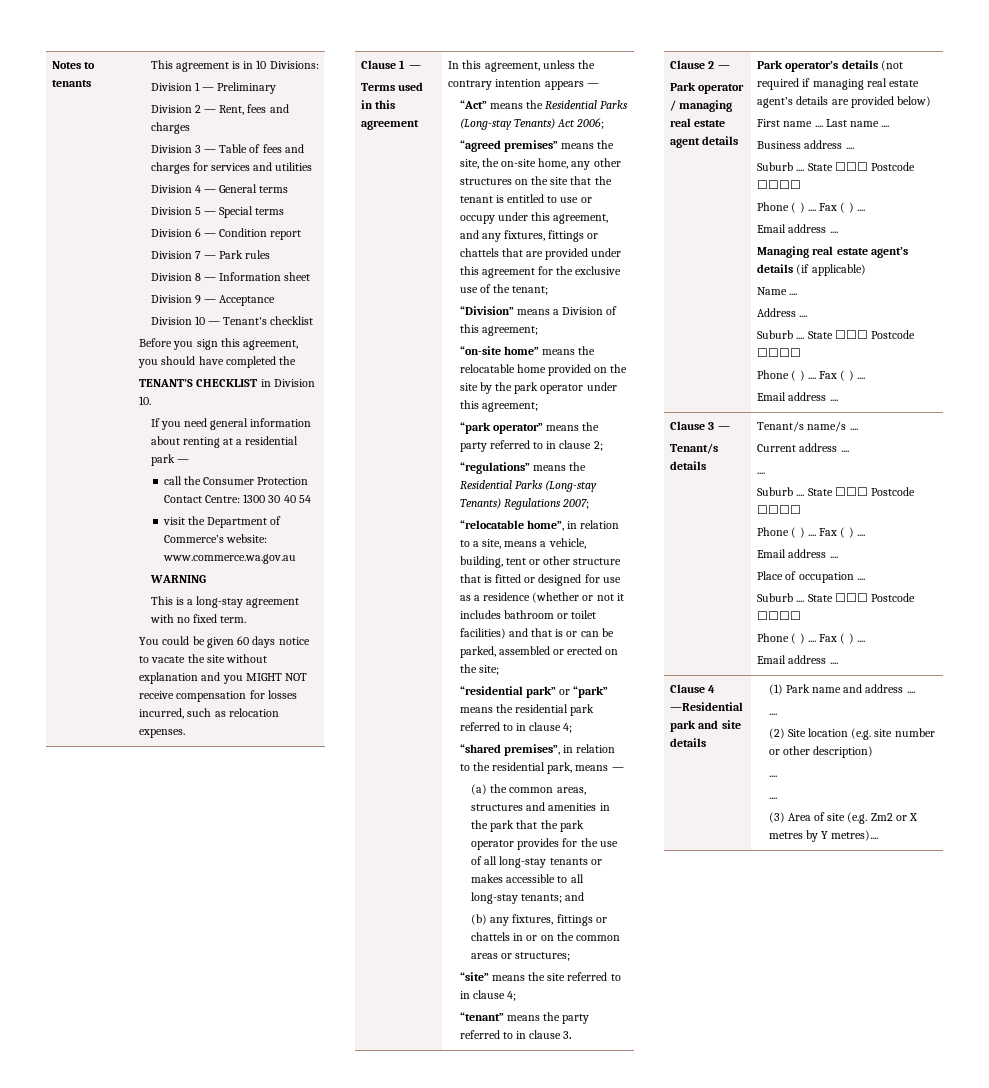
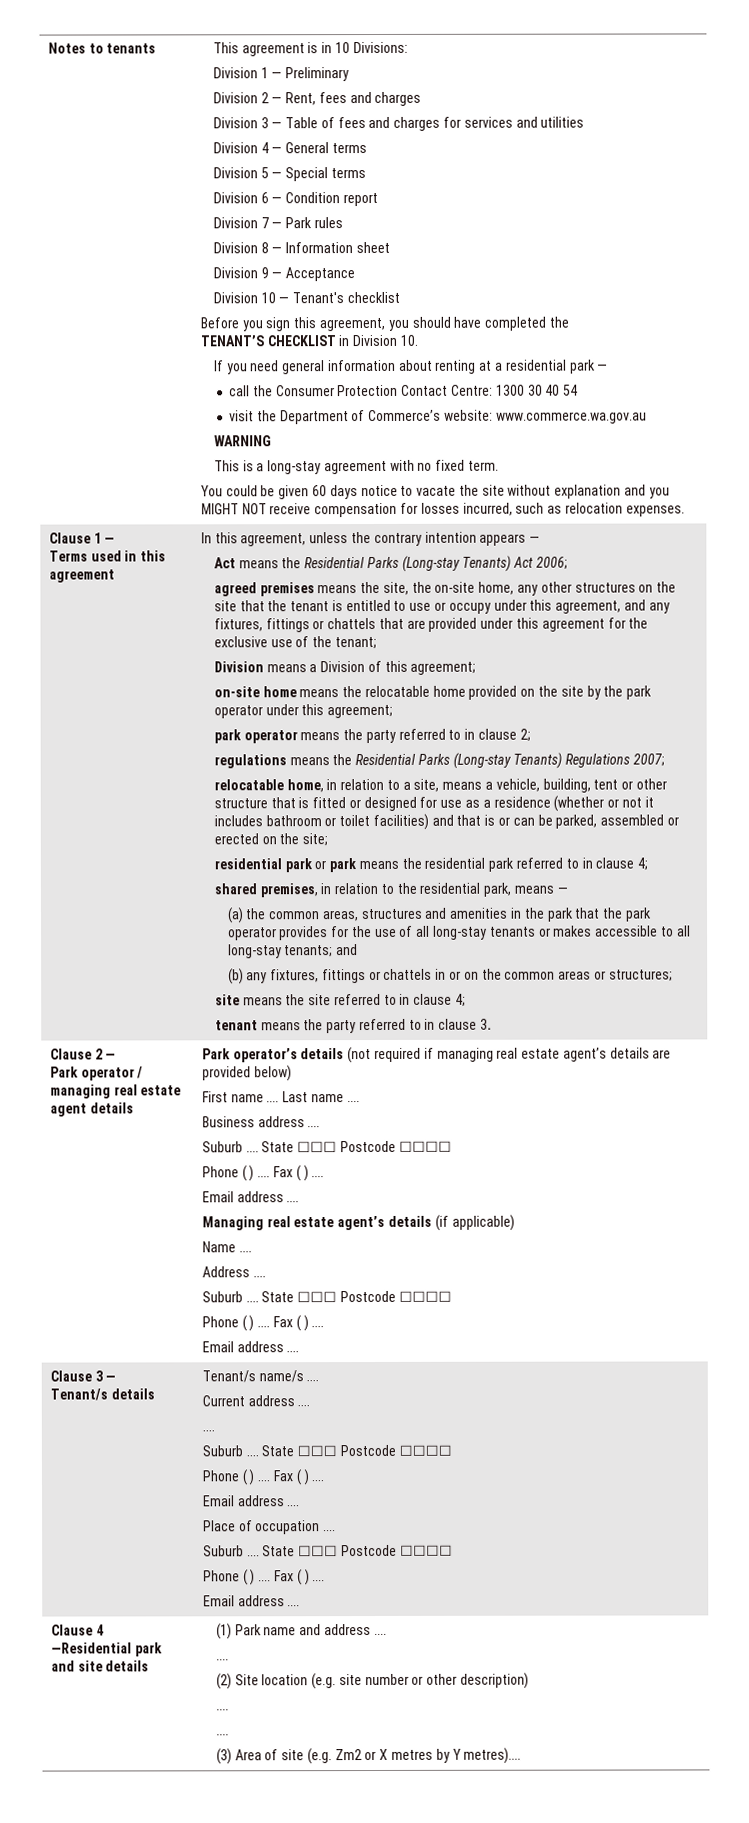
- “Act” means the Residential Parks (Long-stay Tenants) Act 2006;
+ Act means the Residential Parks (Long-stay Tenants) Act 2006;
- “agreed premises” means the site, the on-site home, any other structures on the site that the tenant is entitled to use or occupy under this agreement, and any fixtures, fittings or chattels that are provided under this agreement for the exclusive use of the tenant;
+ agreed premises means the site, the on-site home, any other structures on the site that the tenant is entitled to use or occupy under this agreement, and any fixtures, fittings or chattels that are provided under this agreement for the exclusive use of the tenant;
- “Division” means a Division of this agreement;
+ Division means a Division of this agreement;
- “on-site home” means the relocatable home provided on the site by the park operator under this agreement;
+ on-site home means the relocatable home provided on the site by the park operator under this agreement;
- “park operator” means the party referred to in clause 2;
+ park operator means the party referred to in clause 2;
- “regulations” means the Residential Parks (Long-stay Tenants) Regulations 2007;
+ regulations means the Residential Parks (Long-stay Tenants) Regulations 2007;
- “relocatable home”, in relation to a site, means a vehicle, building, tent or other structure that is fitted or designed for use as a residence (whether or not it includes bathroom or toilet facilities) and that is or can be parked, assembled or erected on the site;
+ relocatable home, in relation to a site, means a vehicle, building, tent or other structure that is fitted or designed for use as a residence (whether or not it includes bathroom or toilet facilities) and that is or can be parked, assembled or erected on the site;
- “residential park” or “park” means the residential park referred to in clause 4;
+ residential park or park means the residential park referred to in clause 4;
- “shared premises”, in relation to the residential park, means —
+ shared premises, in relation to the residential park, means —
- “site” means the site referred to in clause 4;
+ site means the site referred to in clause 4;
- “tenant” means the party referred to in clause 3.
+ tenant means the party referred to in clause 3.

